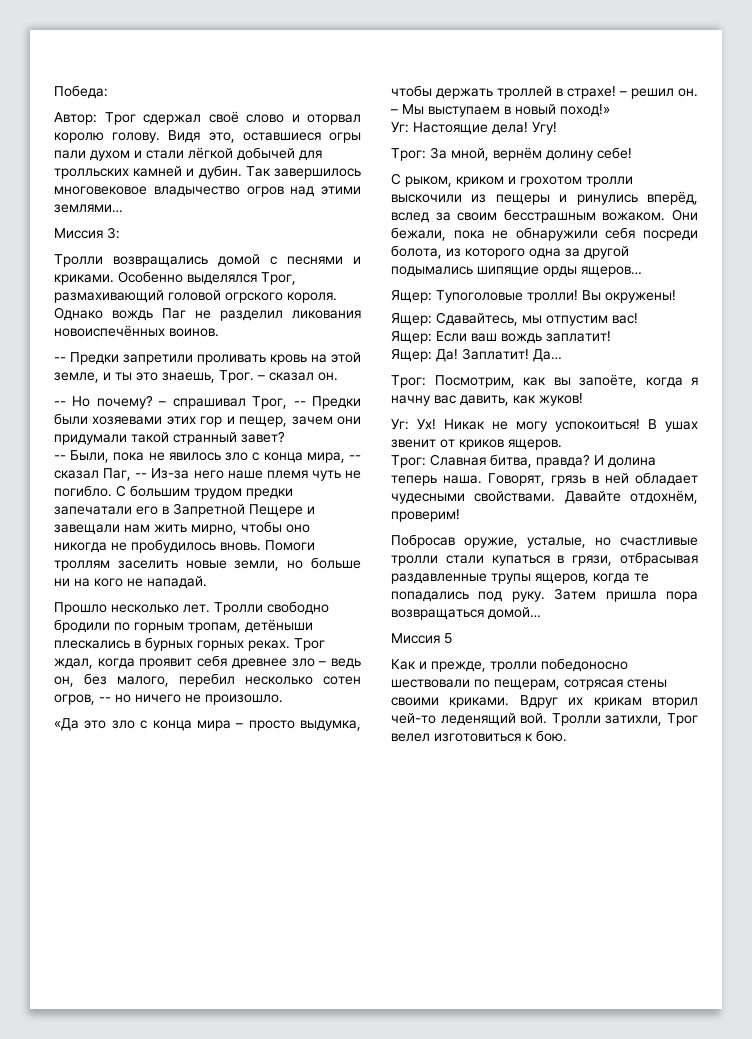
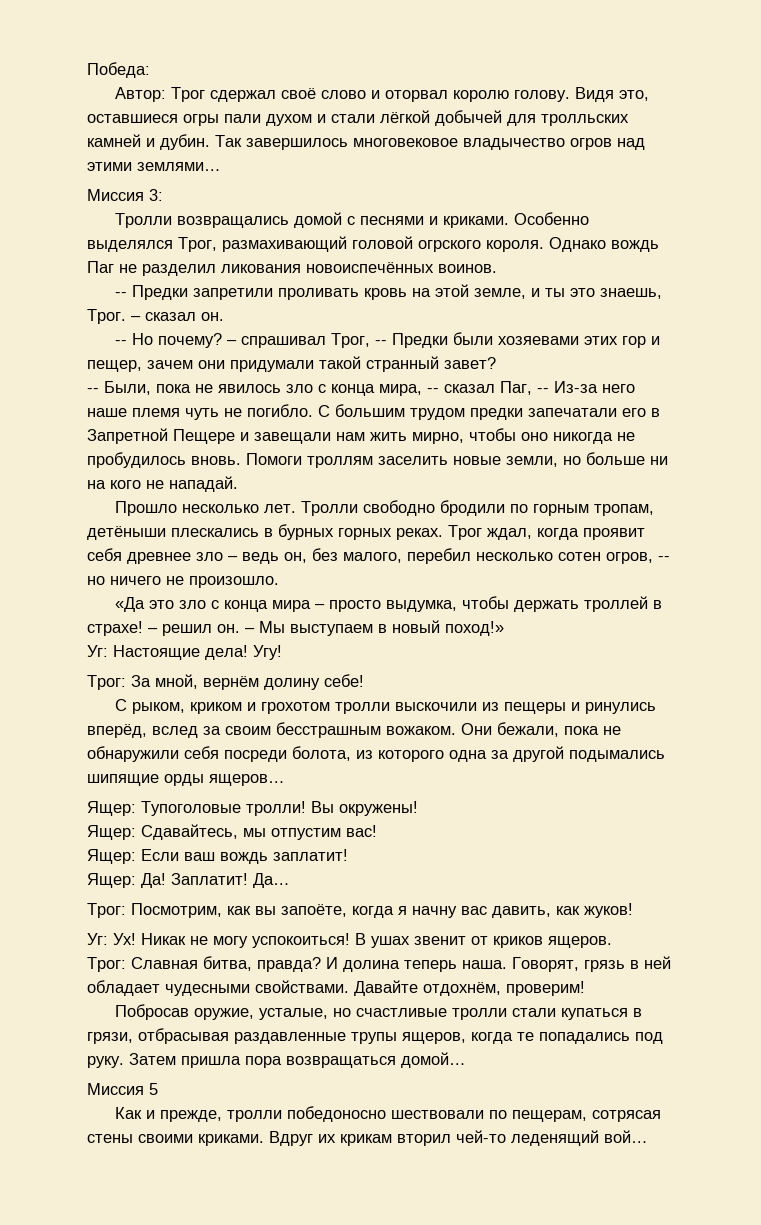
- Вдруг их крикам вторил чей-то леденящий вой. Тролли затихли, Трог велел изготовиться к бою.
+ Вдруг их крикам вторил чей-то леденящий вой…

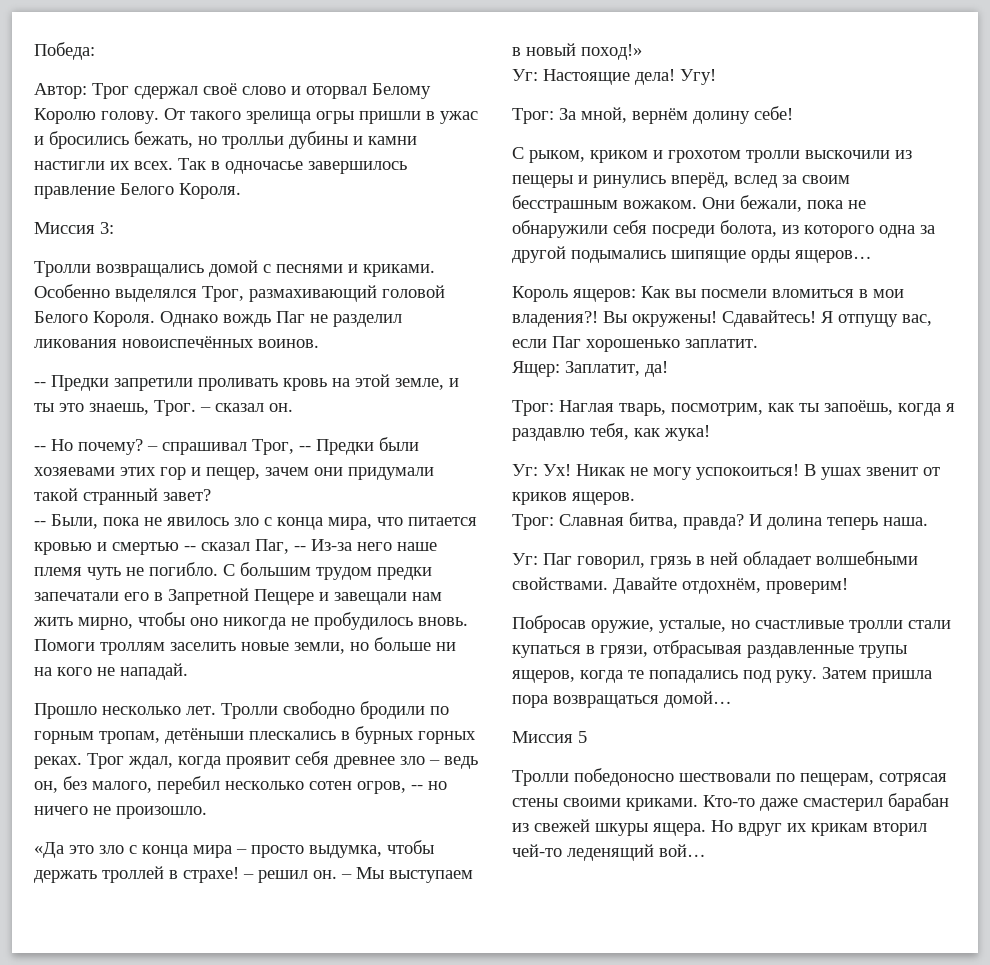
- Автор: Трог сдержал своё слово и оторвал королю голову. Видя это, оставшиеся огры пали духом и стали лёгкой добычей для тролльских камней и дубин. Так завершилось многовековое владычество огров над этими землями…
+ Автор: Трог сдержал своё слово и оторвал Белому Королю голову. От такого зрелища огры пришли в ужас и бросились бежать, но тролльи дубины и камни настигли их всех. Так в одночасье завершилось правление Белого Короля.
- Особенно выделялся Трог, размахивающий головой огрского короля.
+ Особенно выделялся Трог, размахивающий головой Белого Короля.
- -- Были, пока не явилось зло с конца мира, -- сказал Паг, -- Из-за него наше племя чуть не погибло.
+ -- Были, пока не явилось зло с конца мира, что питается кровью и смертью -- сказал Паг, -- Из-за него наше племя чуть не погибло.
- Ящер: Тупоголовые тролли! Вы окружены!
- Ящер: Сдавайтесь, мы отпустим вас!
- Ящер: Если ваш вождь заплатит!
- Ящер: Да! Заплатит! Да…
- Трог: Посмотрим, как вы запоёте, когда я начну вас давить, как жуков!
+ Король ящеров: Как вы посмели вломиться в мои владения?! Вы окружены! Сдавайтесь! Я отпущу вас, если Паг хорошенько заплатит.
+ Ящер: Заплатит, да!
+ Трог: Наглая тварь, посмотрим, как ты запоёшь, когда я раздавлю тебя, как жука!
- И долина теперь наша. Говорят, грязь в ней обладает чудесными свойствами.
+ И долина теперь наша.
+ Уг: Паг говорил, грязь в ней обладает волшебными свойствами.
- Как и прежде, тролли победоносно шествовали по пещерам, сотрясая стены своими криками.
+ Тролли победоносно шествовали по пещерам, сотрясая стены своими криками.
- Вдруг их крикам вторил чей-то леденящий вой…
+ Кто-то даже смастерил барабан из свежей шкуры ящера. Но вдруг их крикам вторил чей-то леденящий вой…

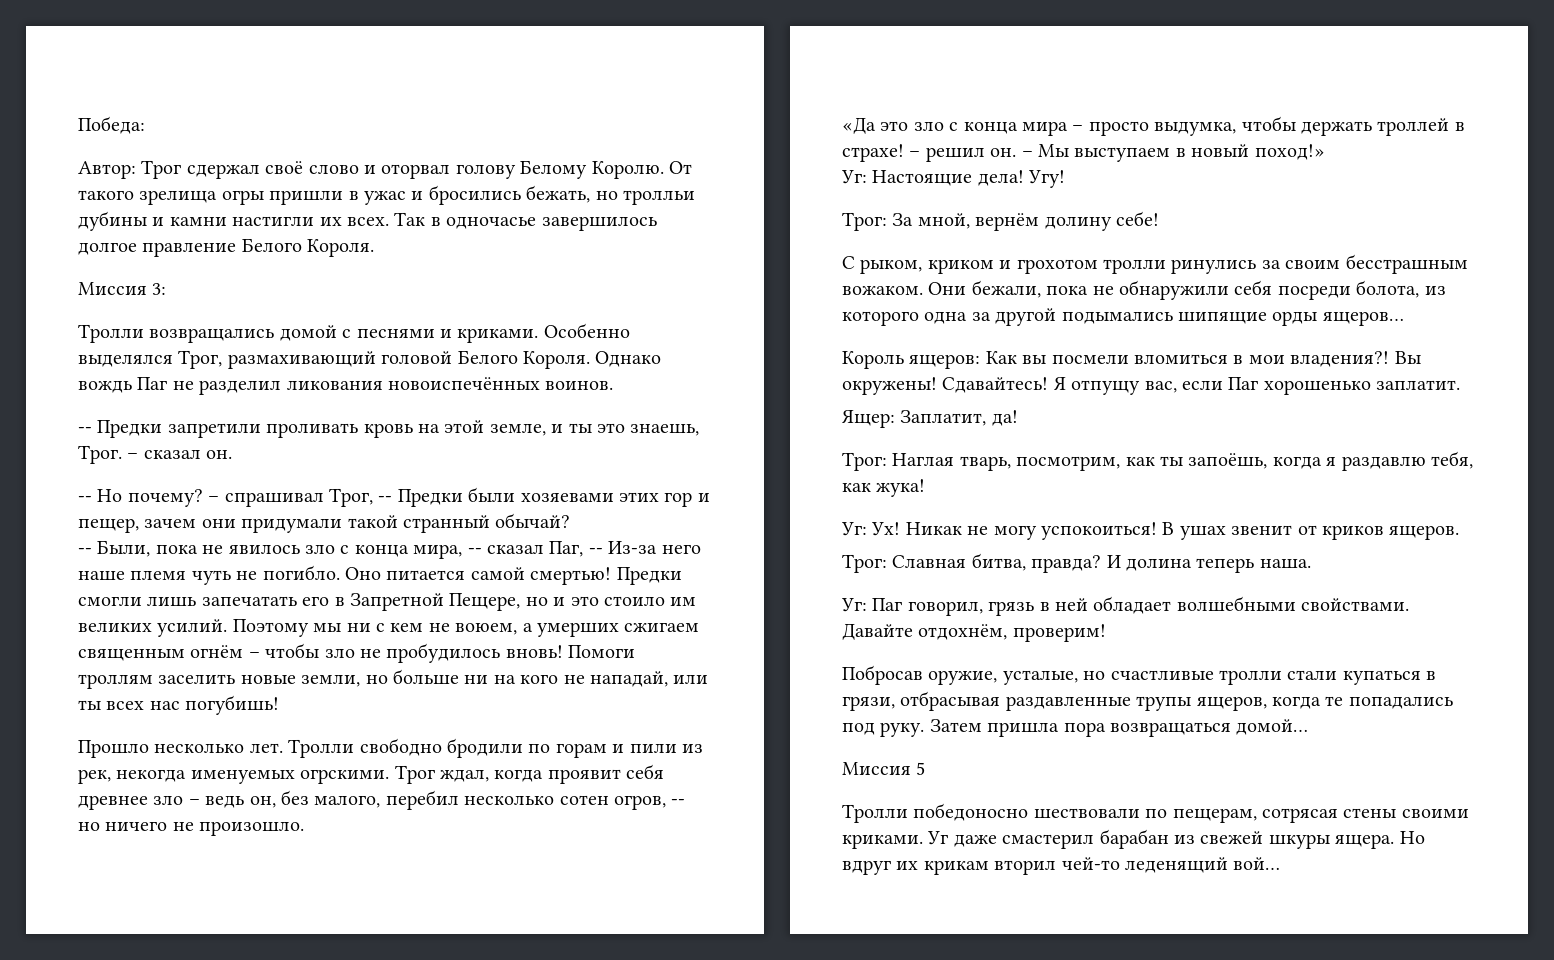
- Автор: Трог сдержал своё слово и оторвал Белому Королю голову.
+ Автор: Трог сдержал своё слово и оторвал голову Белому Королю.
- Так в одночасье завершилось правление Белого Короля.
+ Так в одночасье завершилось долгое правление Белого Короля.
- – спрашивал Трог, -- Предки были хозяевами этих гор и пещер, зачем они придумали такой странный завет?
+ – спрашивал Трог, -- Предки были хозяевами этих гор и пещер, зачем они придумали такой странный обычай?
- -- Были, пока не явилось зло с конца мира, что питается кровью и смертью -- сказал Паг, -- Из-за него наше племя чуть не погибло.
+ -- Были, пока не явилось зло с конца мира, -- сказал Паг, -- Из-за него наше племя чуть не погибло.
- С большим трудом предки запечатали его в Запретной Пещере и завещали нам жить мирно, чтобы оно никогда не пробудилось вновь.
+ Оно питается самой смертью! Предки смогли лишь запечатать его в Запретной Пещере, но и это стоило им великих усилий. Поэтому мы ни с кем не воюем, а умерших сжигаем священным огнём – чтобы зло не пробудилось вновь!
- Помоги троллям заселить новые земли, но больше ни на кого не нападай.
+ Помоги троллям заселить новые земли, но больше ни на кого не нападай, или ты всех нас погубишь!
- Тролли свободно бродили по горным тропам, детёныши плескались в бурных горных реках.
+ Тролли свободно бродили по горам и пили из рек, некогда именуемых огрскими.
- С рыком, криком и грохотом тролли выскочили из пещеры и ринулись вперёд, вслед за своим бесстрашным вожаком.
+ С рыком, криком и грохотом тролли ринулись за своим бесстрашным вожаком.
- Кто-то даже смастерил барабан из свежей шкуры ящера.
+ Уг даже смастерил барабан из свежей шкуры ящера.

